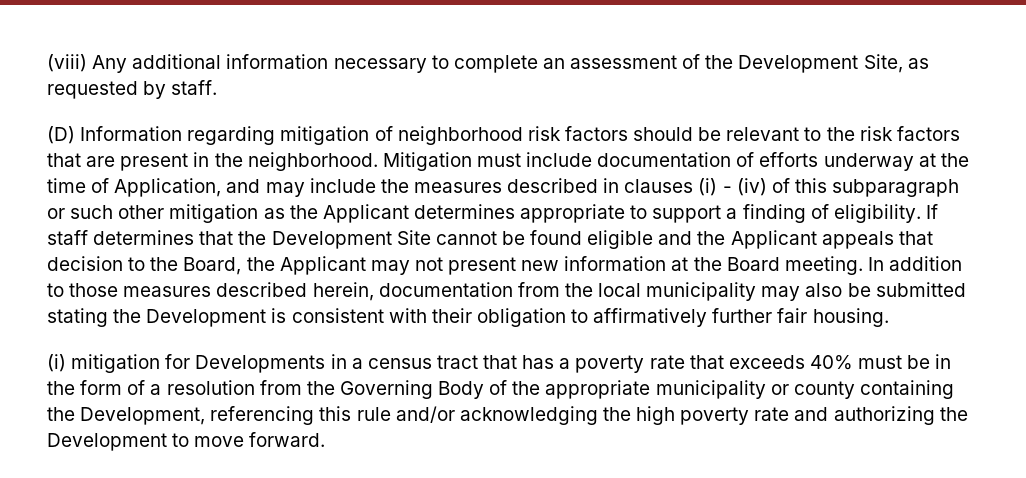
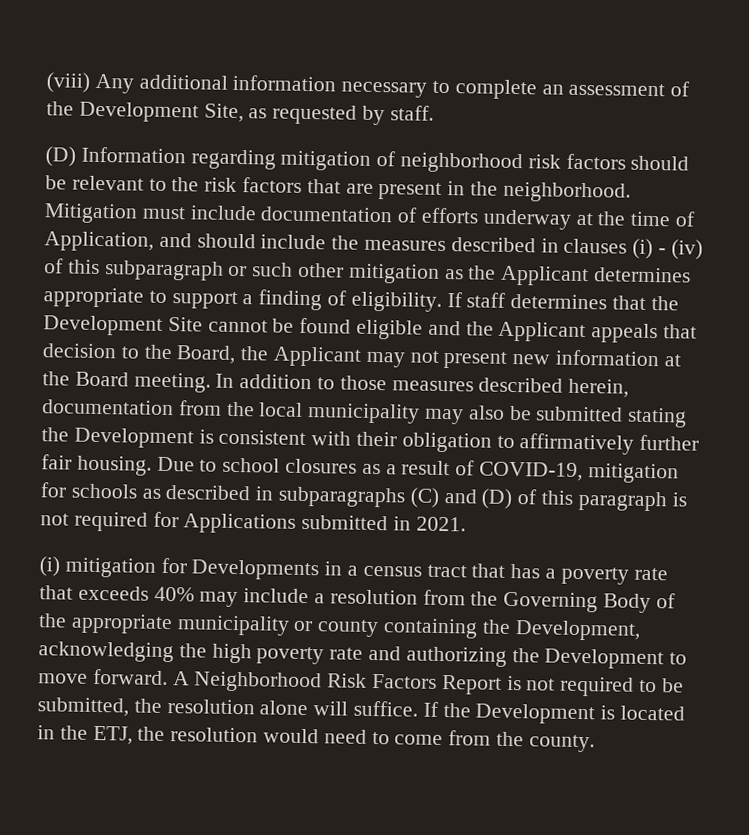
- Mitigation must include documentation of efforts underway at the time of Application, and may include the measures described in clauses (i) - (iv) of this subparagraph or such other mitigation as the Applicant determines appropriate to support a finding of eligibility.
+ Mitigation must include documentation of efforts underway at the time of Application, and should include the measures described in clauses (i) - (iv) of this subparagraph or such other mitigation as the Applicant determines appropriate to support a finding of eligibility.
+ Due to school closures as a result of COVID-19, mitigation for schools as described in subparagraphs (C) and (D) of this paragraph is not required for Applications submitted in 2021.
- (i) mitigation for Developments in a census tract that has a poverty rate that exceeds 40% must be in the form of a resolution from the Governing Body of the appropriate municipality or county containing the Development, referencing this rule and/or acknowledging the high poverty rate and authorizing the Development to move forward.
+ (i) mitigation for Developments in a census tract that has a poverty rate that exceeds 40% may include a resolution from the Governing Body of the appropriate municipality or county containing the Development, acknowledging the high poverty rate and authorizing the Development to move forward.
+ A Neighborhood Risk Factors Report is not required to be submitted, the resolution alone will suffice. If the Development is located in the ETJ, the resolution would need to come from the county.

